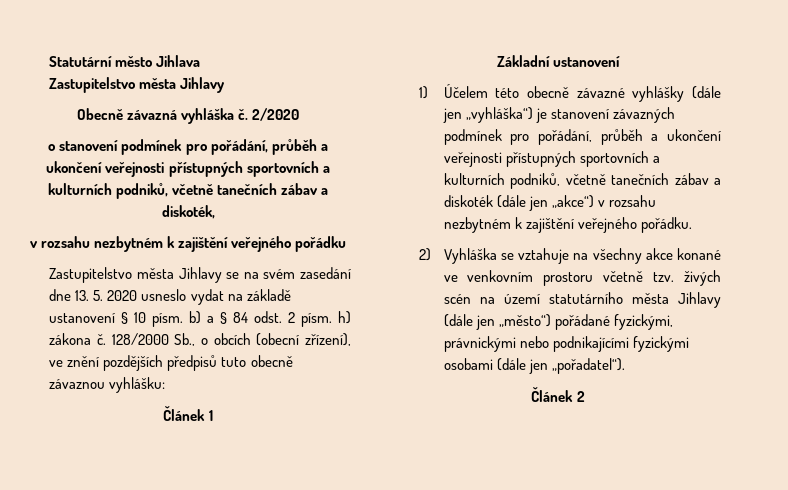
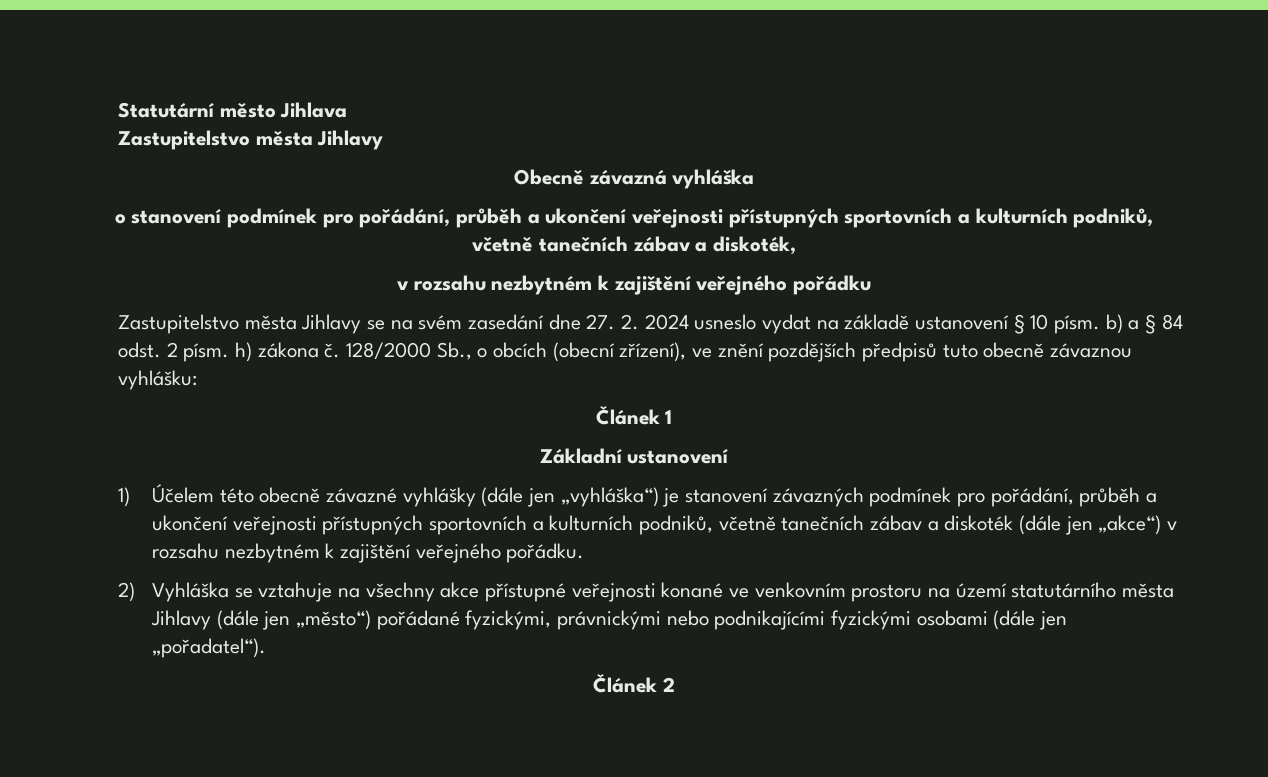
- Obecně závazná vyhláška č. 2/2020
+ Obecně závazná vyhláška
- Zastupitelstvo města Jihlavy se na svém zasedání dne 13. 5. 2020 usneslo vydat na základě ustanovení § 10 písm. b) a § 84 odst. 2 písm. h) zákona č.
+ Zastupitelstvo města Jihlavy se na svém zasedání dne 27. 2. 2024 usneslo vydat na základě ustanovení § 10 písm. b) a § 84 odst. 2 písm. h) zákona č.
- 2) Vyhláška se vztahuje na všechny akce konané ve venkovním prostoru včetně tzv. živých scén na území statutárního města Jihlavy (dále jen „město“) pořádané fyzickými, právnickými nebo podnikajícími fyzickými osobami (dále jen „pořadatel“).
+ 2) Vyhláška se vztahuje na všechny akce přístupné veřejnosti konané ve venkovním prostoru na území statutárního města Jihlavy (dále jen „město“) pořádané fyzickými, právnickými nebo podnikajícími fyzickými osobami (dále jen „pořadatel“).

